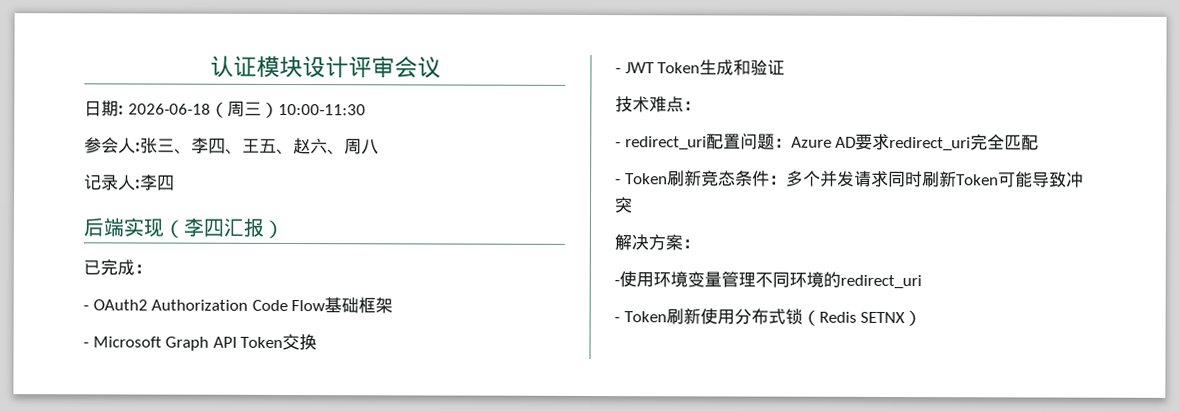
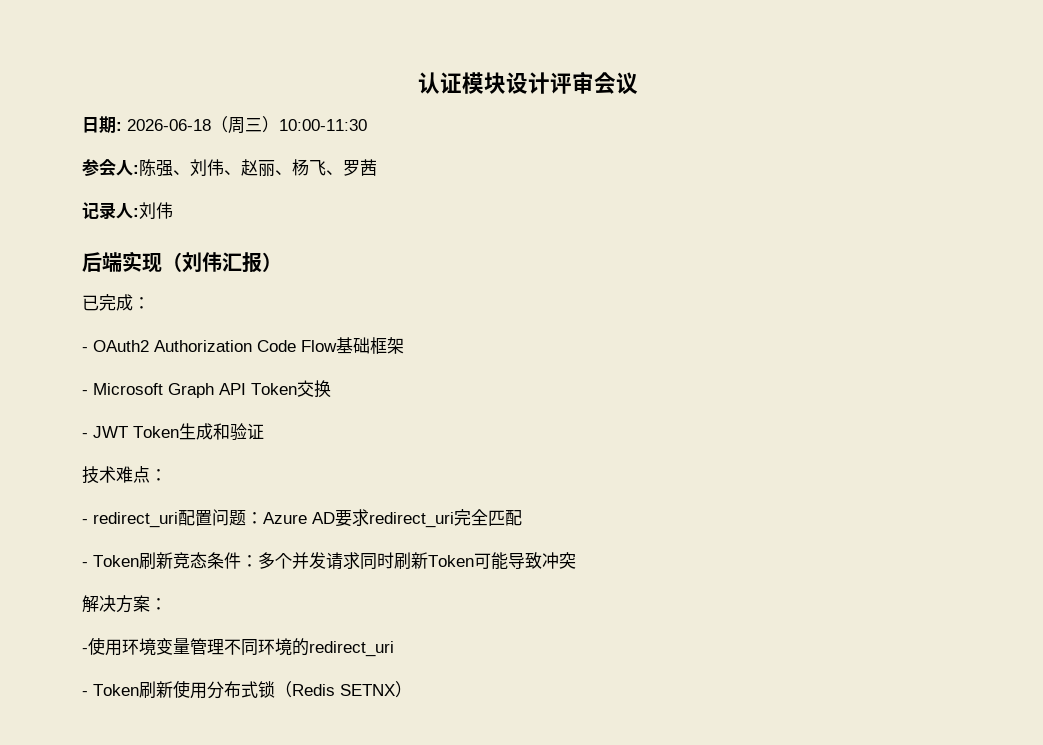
- 参会人:张三、李四、王五、赵六、周八
+ 参会人:陈强、刘伟、赵丽、杨飞、罗茜
- 记录人:李四
+ 记录人:刘伟
- 后端实现（李四汇报）
+ 后端实现（刘伟汇报）

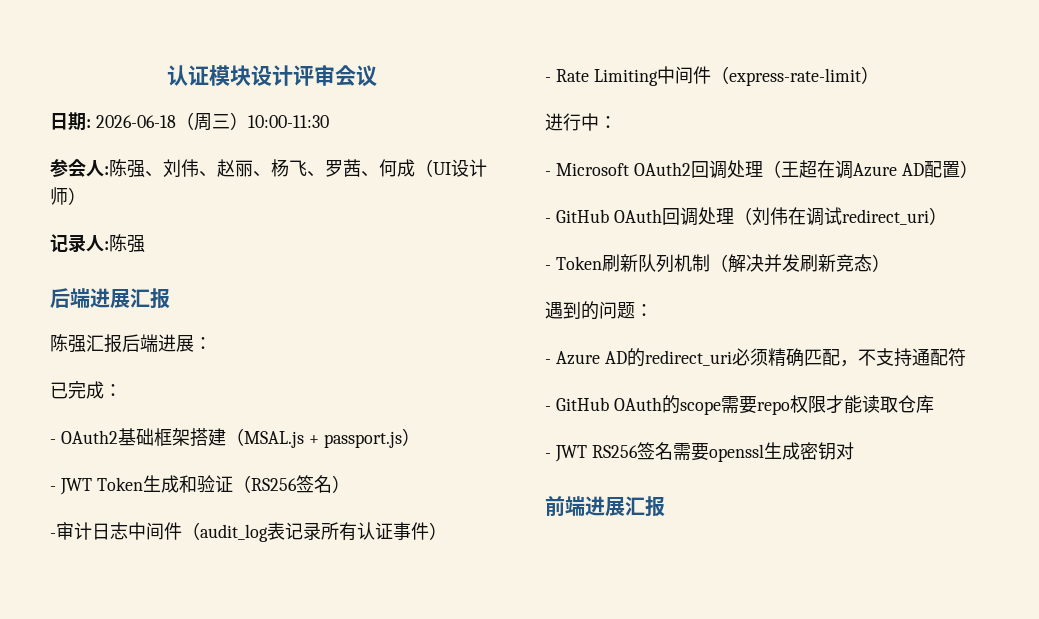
- 参会人:陈强、刘伟、赵丽、杨飞、罗茜
+ 参会人:陈强、刘伟、赵丽、杨飞、罗茜、何成（UI设计师）
- 记录人:刘伟
- 后端实现（刘伟汇报）
+ 记录人:陈强
+ 后端进展汇报
+ 陈强汇报后端进展：
- - OAuth2 Authorization Code Flow基础框架
- - Microsoft Graph API Token交换
+ - OAuth2基础框架搭建（MSAL.js + passport.js）
- - JWT Token生成和验证
- 技术难点：
- - redirect_uri配置问题：Azure AD要求redirect_uri完全匹配
- - Token刷新竞态条件：多个并发请求同时刷新Token可能导致冲突
- 解决方案：
- -使用环境变量管理不同环境的redirect_uri
- - Token刷新使用分布式锁（Redis SETNX）
+ - JWT Token生成和验证（RS256签名）
+ -审计日志中间件（audit_log表记录所有认证事件）
+ - Rate Limiting中间件（express-rate-limit）
+ 进行中：
+ - Microsoft OAuth2回调处理（王超在调Azure AD配置）
+ - GitHub OAuth回调处理（刘伟在调试redirect_uri）
+ - Token刷新队列机制（解决并发刷新竞态）
+ 遇到的问题：
+ - Azure AD的redirect_uri必须精确匹配，不支持通配符
+ - GitHub OAuth的scope需要repo权限才能读取仓库
+ - JWT RS256签名需要openssl生成密钥对
+ 前端进展汇报

